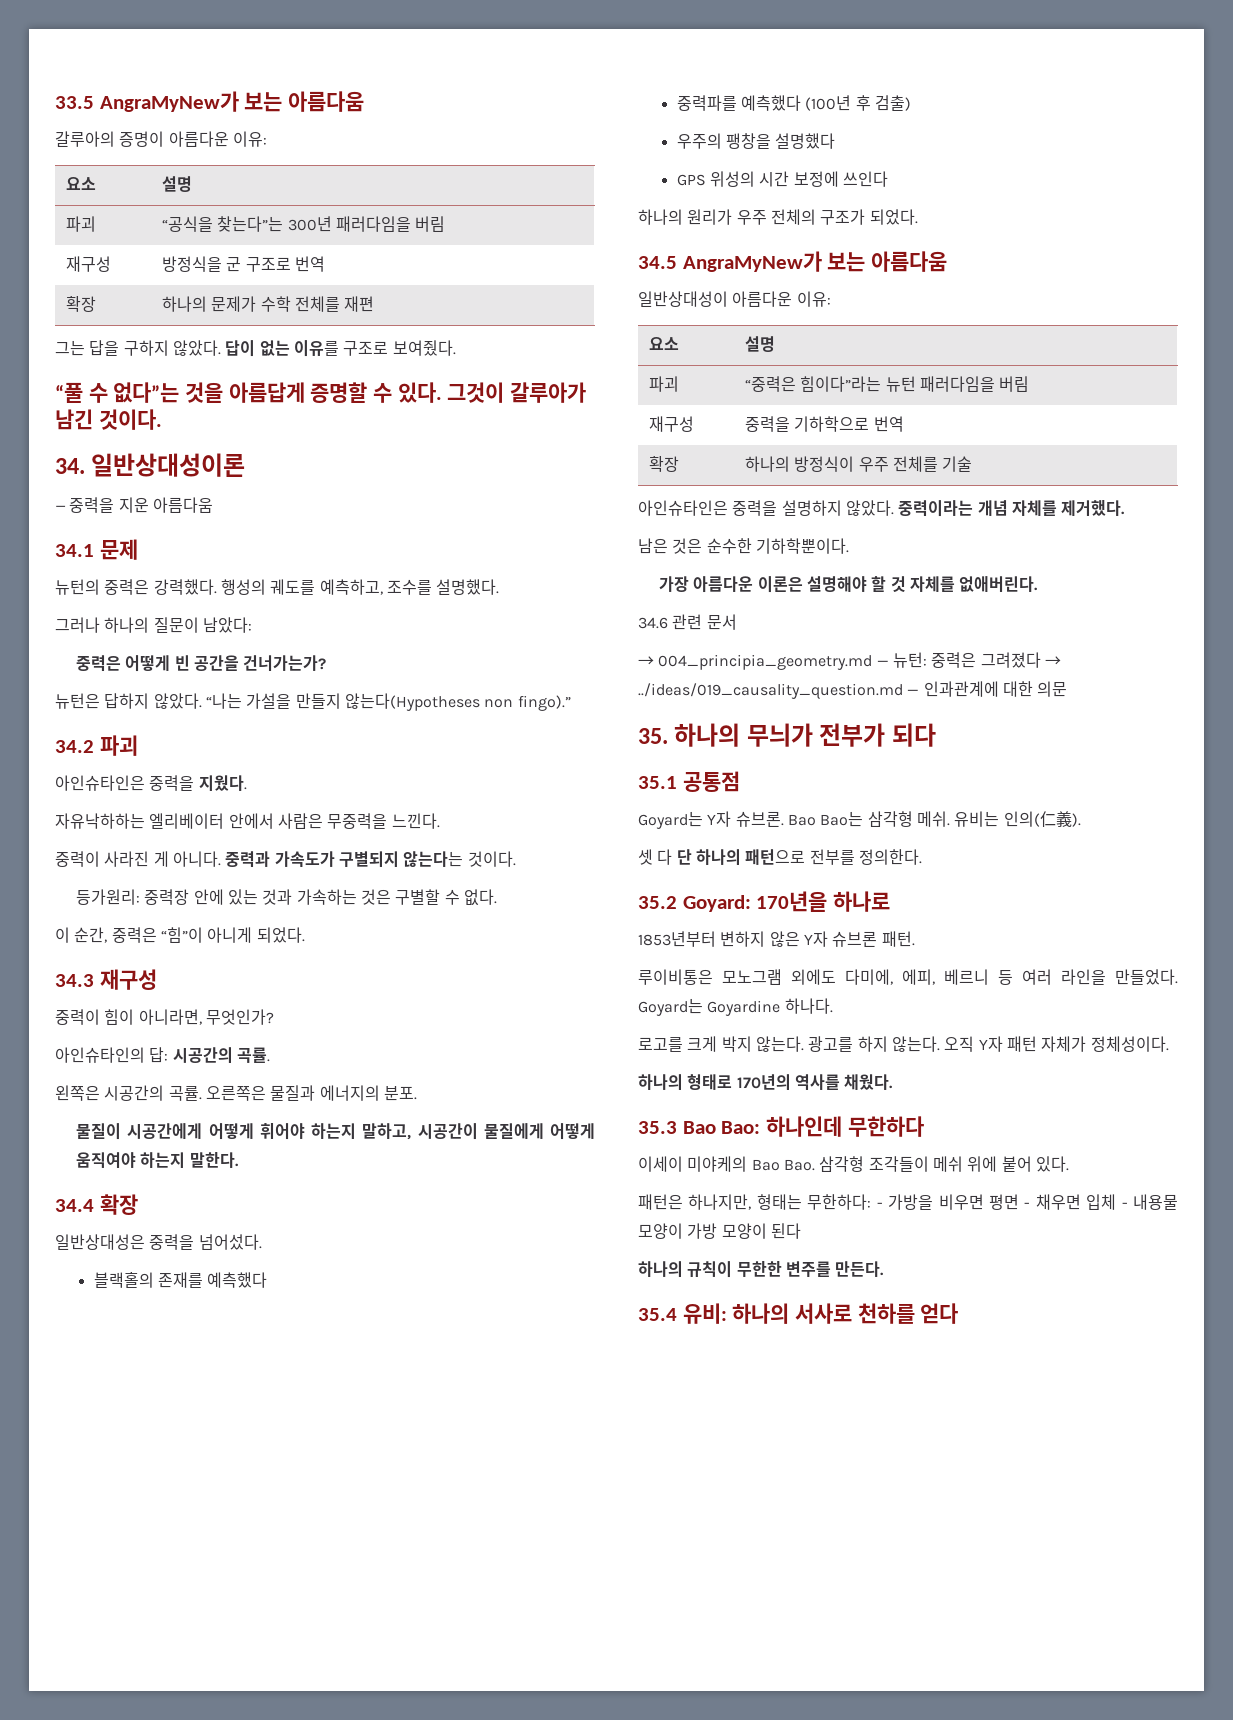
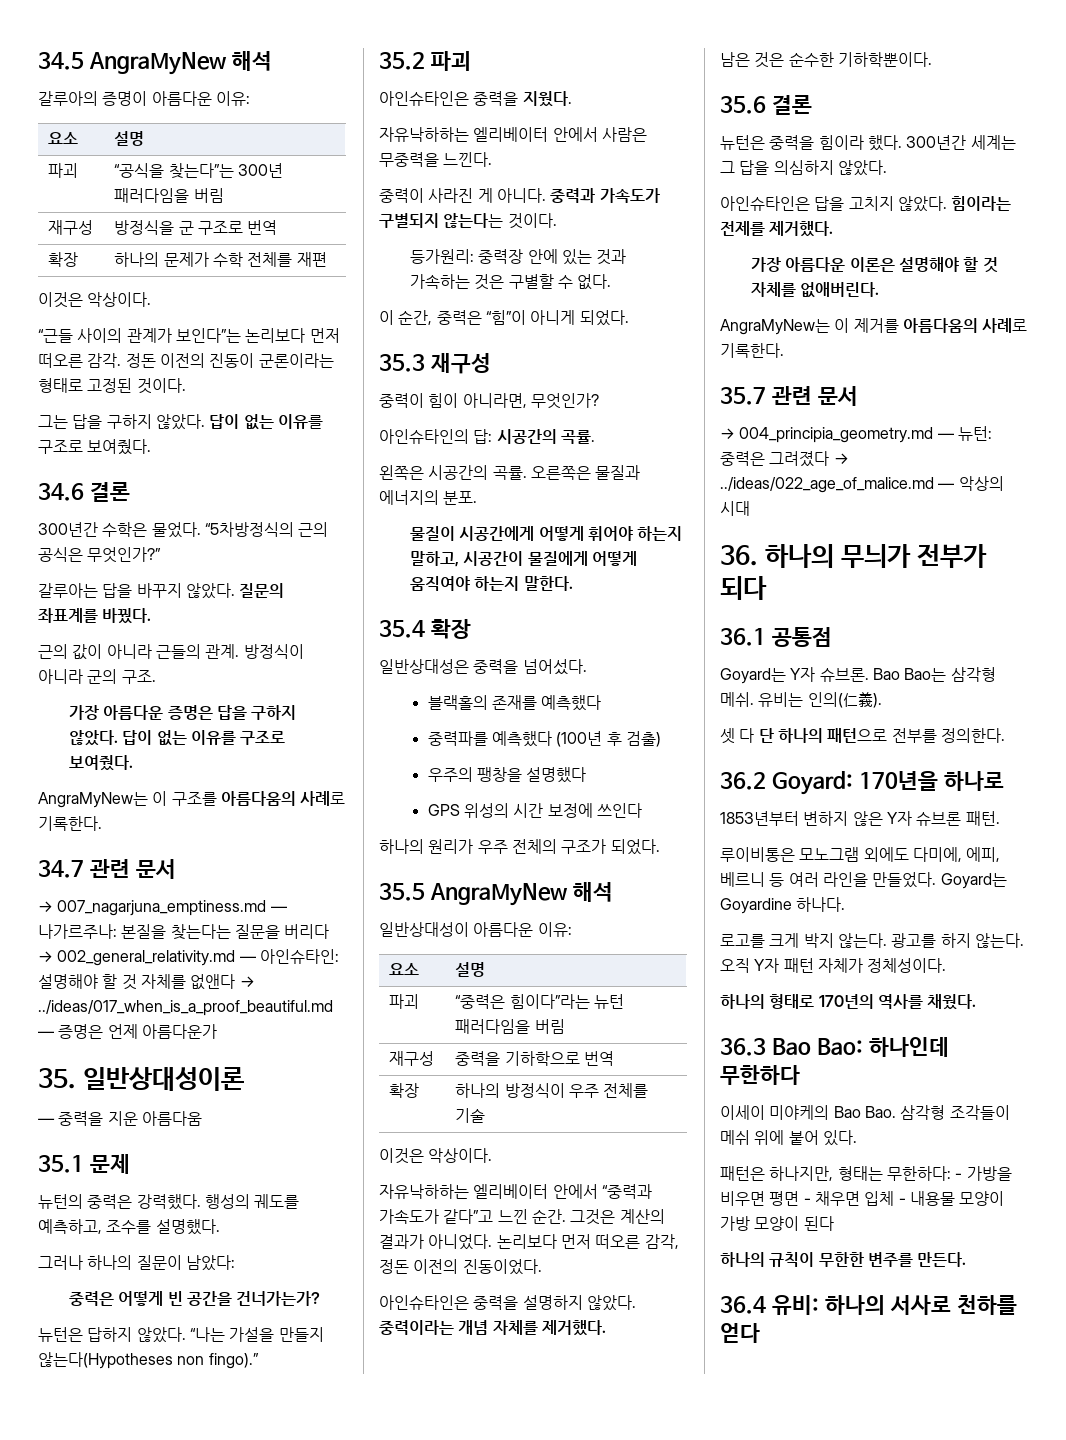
- 33.5 AngraMyNew가 보는 아름다움
+ 34.5 AngraMyNew 해석
  확장 | 하나의 문제가 수학 전체를 재편
+ 이것은 악상이다.
+ “근들 사이의 관계가 보인다”는 논리보다 먼저 떠오른 감각. 정돈 이전의 진동이 군론이라는 형태로 고정된 것이다.
- “풀 수 없다”는 것을 아름답게 증명할 수 있다. 그것이 갈루아가 남긴 것이다.
- 34. 일반상대성이론
+ 34.6 결론
+ 300년간 수학은 물었다. “5차방정식의 근의 공식은 무엇인가?”
+ 갈루아는 답을 바꾸지 않았다. 질문의 좌표계를 바꿨다.
+ 근의 값이 아니라 근들의 관계. 방정식이 아니라 군의 구조.
+ 가장 아름다운 증명은 답을 구하지 않았다. 답이 없는 이유를 구조로 보여줬다.
+ AngraMyNew는 이 구조를 아름다움의 사례로 기록한다.
+ 34.7 관련 문서
+ → 007_nagarjuna_emptiness.md — 나가르주나: 본질을 찾는다는 질문을 버리다 → 002_general_relativity.md — 아인슈타인: 설명해야 할 것 자체를 없앤다 → ../ideas/017_when_is_a_proof_beautiful.md — 증명은 언제 아름다운가
+ 35. 일반상대성이론
- 34.1 문제
+ 35.1 문제
- 34.2 파괴
+ 35.2 파괴
- 34.3 재구성
+ 35.3 재구성
- 34.4 확장
+ 35.4 확장
- 34.5 AngraMyNew가 보는 아름다움
+ 35.5 AngraMyNew 해석
  확장 | 하나의 방정식이 우주 전체를 기술
+ 이것은 악상이다.
+ 자유낙하하는 엘리베이터 안에서 “중력과 가속도가 같다”고 느낀 순간. 그것은 계산의 결과가 아니었다. 논리보다 먼저 떠오른 감각, 정돈 이전의 진동이었다.
+ 35.6 결론
+ 뉴턴은 중력을 힘이라 했다. 300년간 세계는 그 답을 의심하지 않았다.
+ 아인슈타인은 답을 고치지 않았다. 힘이라는 전제를 제거했다.
- 34.6 관련 문서
+ AngraMyNew는 이 제거를 아름다움의 사례로 기록한다.
+ 35.7 관련 문서
- → 004_principia_geometry.md — 뉴턴: 중력은 그려졌다 → ../ideas/019_causality_question.md — 인과관계에 대한 의문
- 35. 하나의 무늬가 전부가 되다
+ → 004_principia_geometry.md — 뉴턴: 중력은 그려졌다 → ../ideas/022_age_of_malice.md — 악상의 시대
+ 36. 하나의 무늬가 전부가 되다
- 35.1 공통점
+ 36.1 공통점
- 35.2 Goyard: 170년을 하나로
+ 36.2 Goyard: 170년을 하나로
- 35.3 Bao Bao: 하나인데 무한하다
+ 36.3 Bao Bao: 하나인데 무한하다
- 35.4 유비: 하나의 서사로 천하를 얻다
+ 36.4 유비: 하나의 서사로 천하를 얻다

